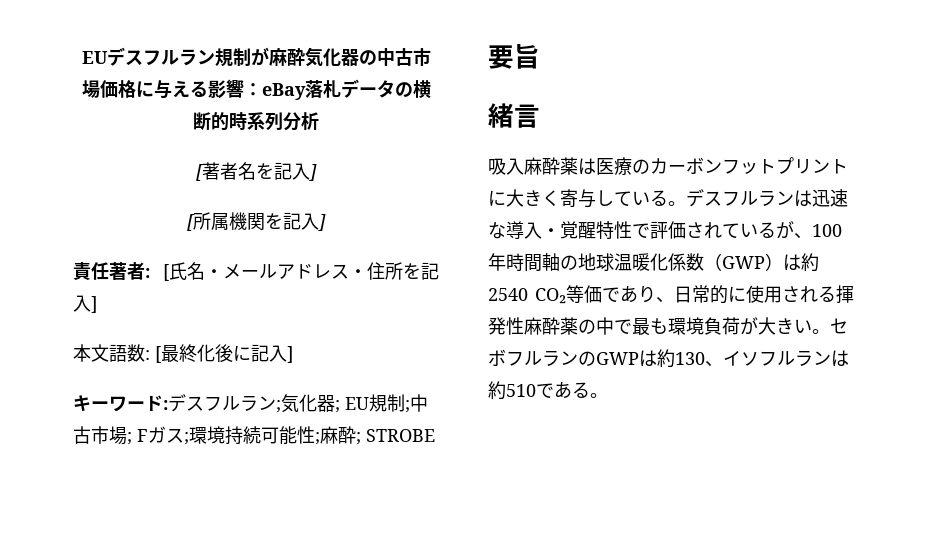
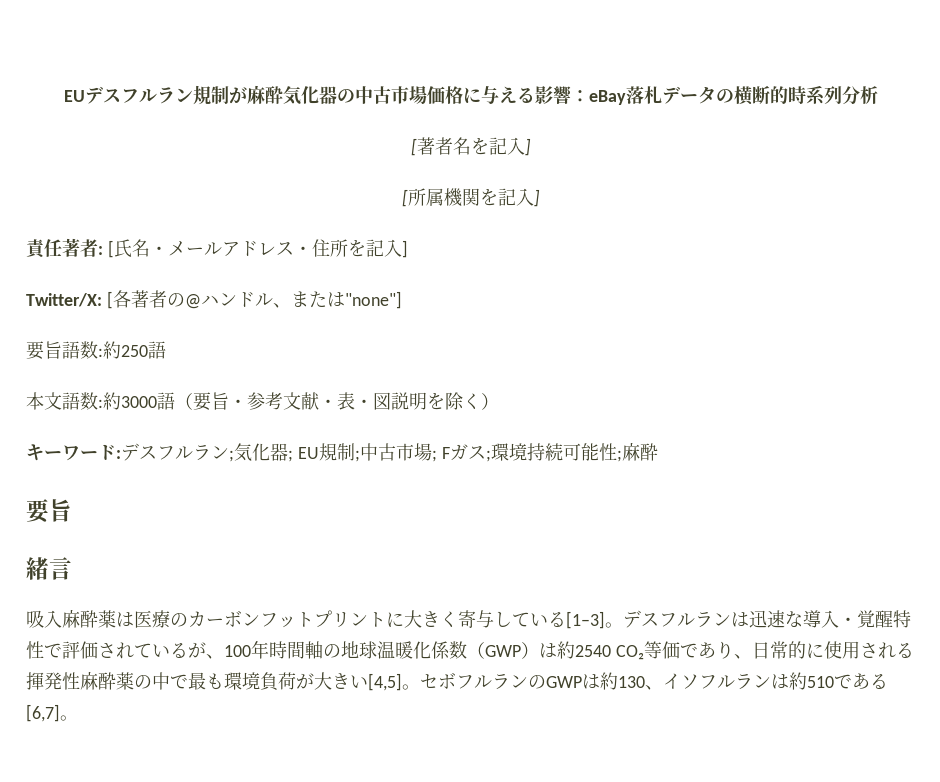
- 本文語数: [最終化後に記入]
+ Twitter/X: [各著者の@ハンドル、または"none"]
+ 要旨語数:約250語
+ 本文語数:約3000語（要旨・参考文献・表・図説明を除く）
- キーワード:デスフルラン;気化器; EU規制;中古市場; Fガス;環境持続可能性;麻酔; STROBE
+ キーワード:デスフルラン;気化器; EU規制;中古市場; Fガス;環境持続可能性;麻酔
- 吸入麻酔薬は医療のカーボンフットプリントに大きく寄与している。
+ 吸入麻酔薬は医療のカーボンフットプリントに大きく寄与している[1–3]。
- デスフルランは迅速な導入・覚醒特性で評価されているが、100年時間軸の地球温暖化係数（GWP）は約2540 CO₂等価であり、日常的に使用される揮発性麻酔薬の中で最も環境負荷が大きい。
+ デスフルランは迅速な導入・覚醒特性で評価されているが、100年時間軸の地球温暖化係数（GWP）は約2540 CO₂等価であり、日常的に使用される揮発性麻酔薬の中で最も環境負荷が大きい[4,5]。
- セボフルランのGWPは約130、イソフルランは約510である。
+ セボフルランのGWPは約130、イソフルランは約510である[6,7]。

